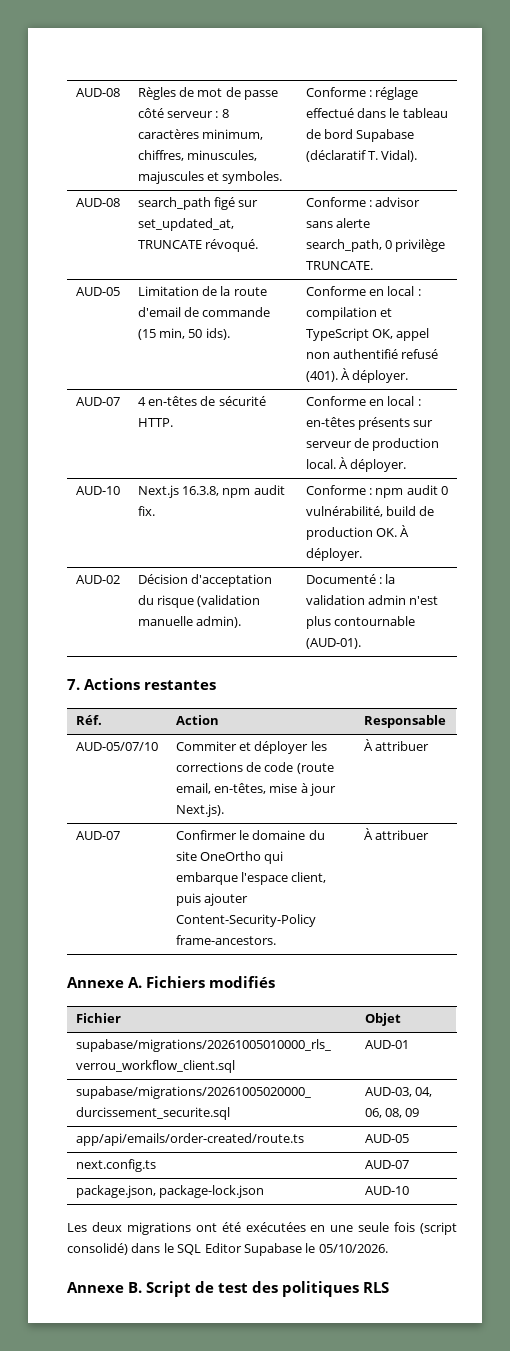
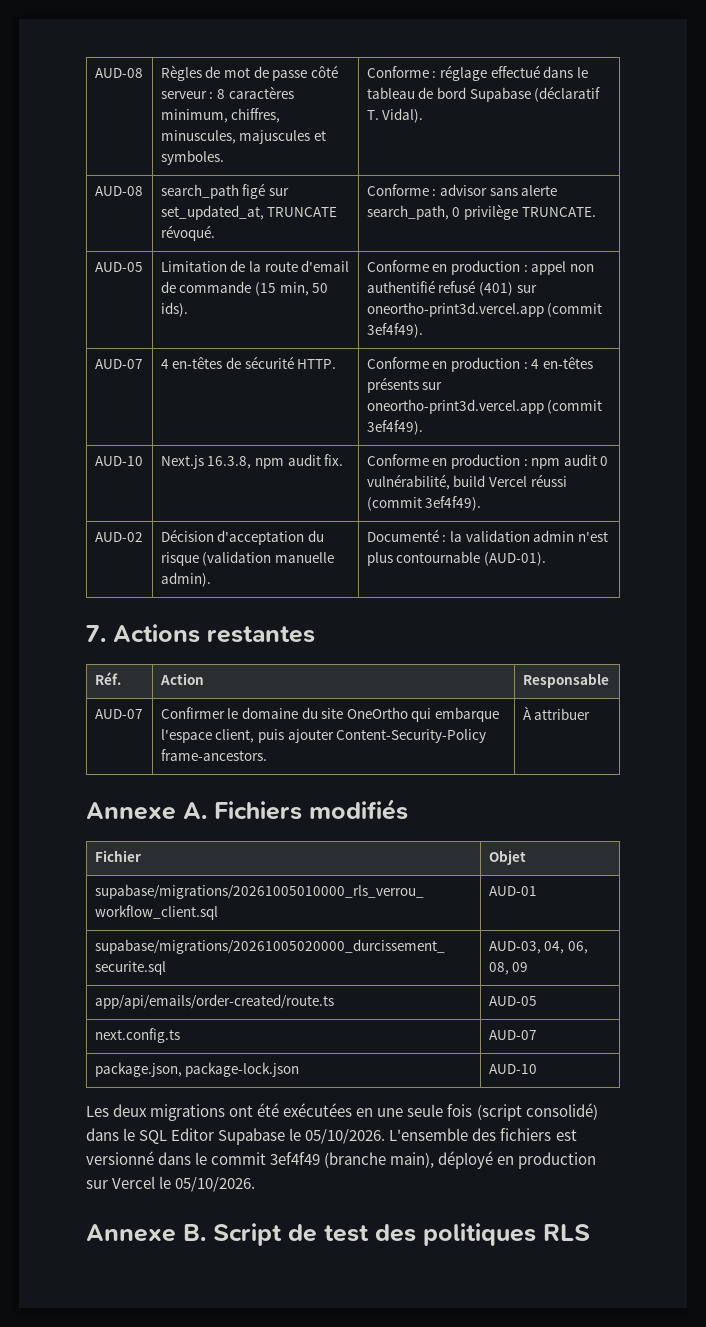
- AUD-05 | Limitation de la route d'email de commande (15 min, 50 ids). | Conforme en local : compilation et TypeScript OK, appel non authentifié refusé (401). À déployer.
+ AUD-05 | Limitation de la route d'email de commande (15 min, 50 ids). | Conforme en production : appel non authentifié refusé (401) sur oneortho-print3d.vercel.app (commit 3ef4f49).
- AUD-07 | 4 en-têtes de sécurité HTTP. | Conforme en local : en-têtes présents sur serveur de production local. À déployer.
+ AUD-07 | 4 en-têtes de sécurité HTTP. | Conforme en production : 4 en-têtes présents sur oneortho-print3d.vercel.app (commit 3ef4f49).
- AUD-10 | Next.js 16.3.8, npm audit fix. | Conforme : npm audit 0 vulnérabilité, build de production OK. À déployer.
+ AUD-10 | Next.js 16.3.8, npm audit fix. | Conforme en production : npm audit 0 vulnérabilité, build Vercel réussi (commit 3ef4f49).
- AUD-05/07/10 | Commiter et déployer les corrections de code (route email, en-têtes, mise à jour Next.js). | À attribuer
+ L'ensemble des fichiers est versionné dans le commit 3ef4f49 (branche main), déployé en production sur Vercel le 05/10/2026.

